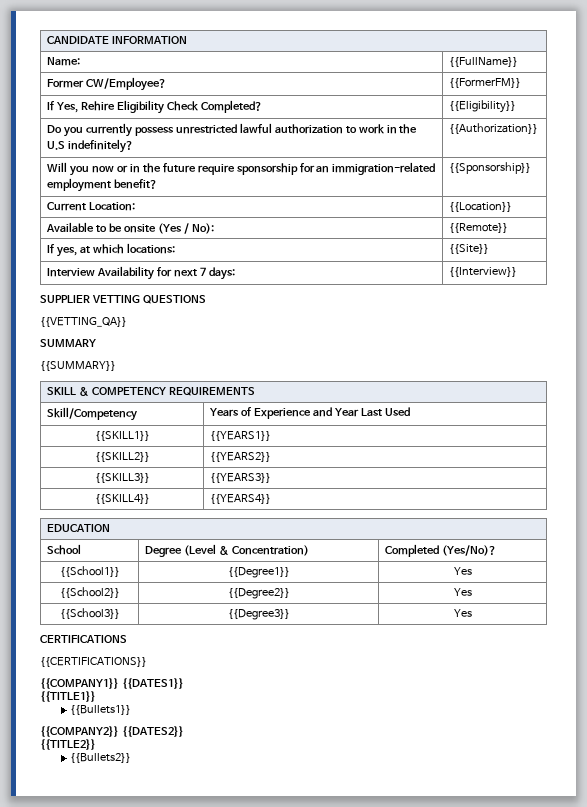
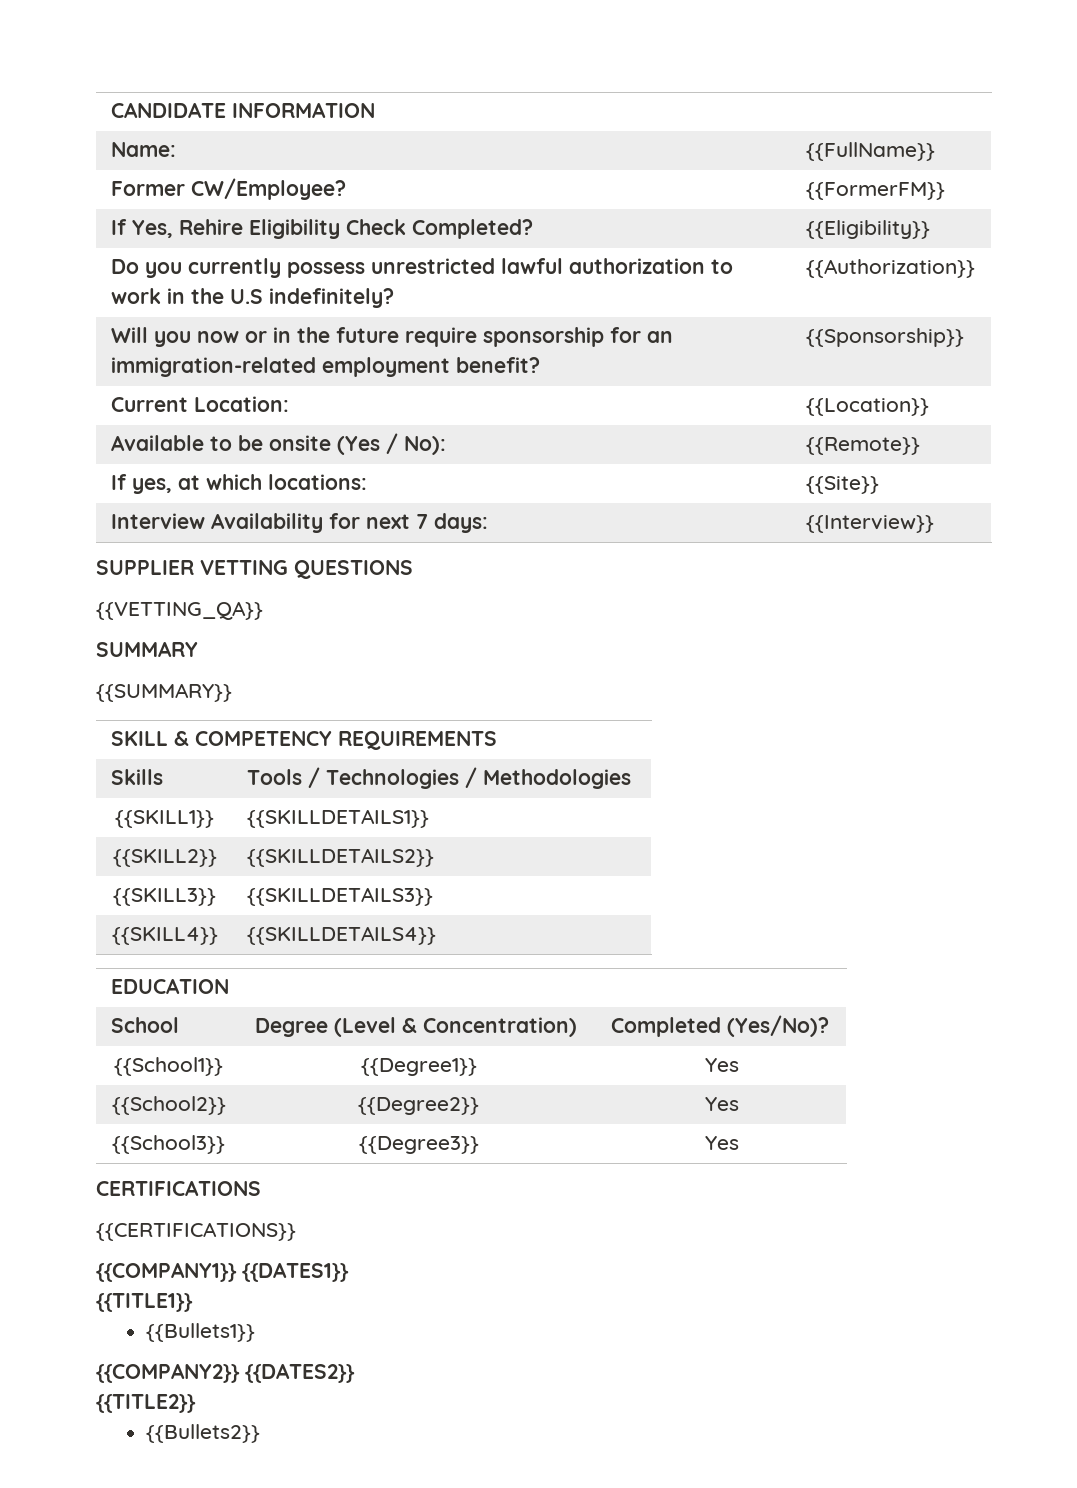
- Skill/Competency | Years of Experience and Year Last Used
+ Skills | Tools / Technologies / Methodologies
- {{SKILL1}} | {{YEARS1}}
+ {{SKILL1}} | {{SKILLDETAILS1}}
- {{SKILL2}} | {{YEARS2}}
+ {{SKILL2}} | {{SKILLDETAILS2}}
- {{SKILL3}} | {{YEARS3}}
+ {{SKILL3}} | {{SKILLDETAILS3}}
- {{SKILL4}} | {{YEARS4}}
+ {{SKILL4}} | {{SKILLDETAILS4}}

